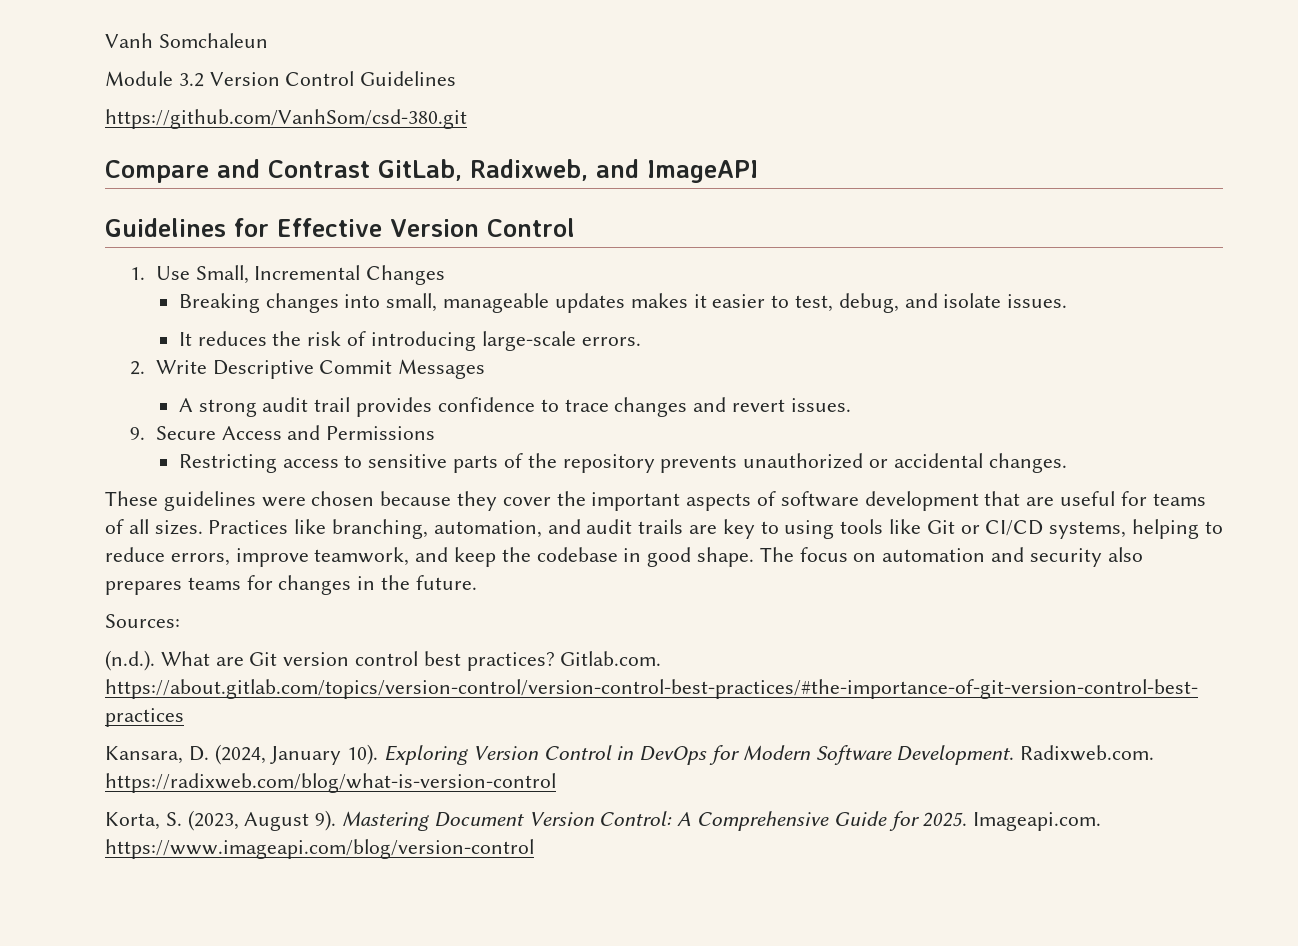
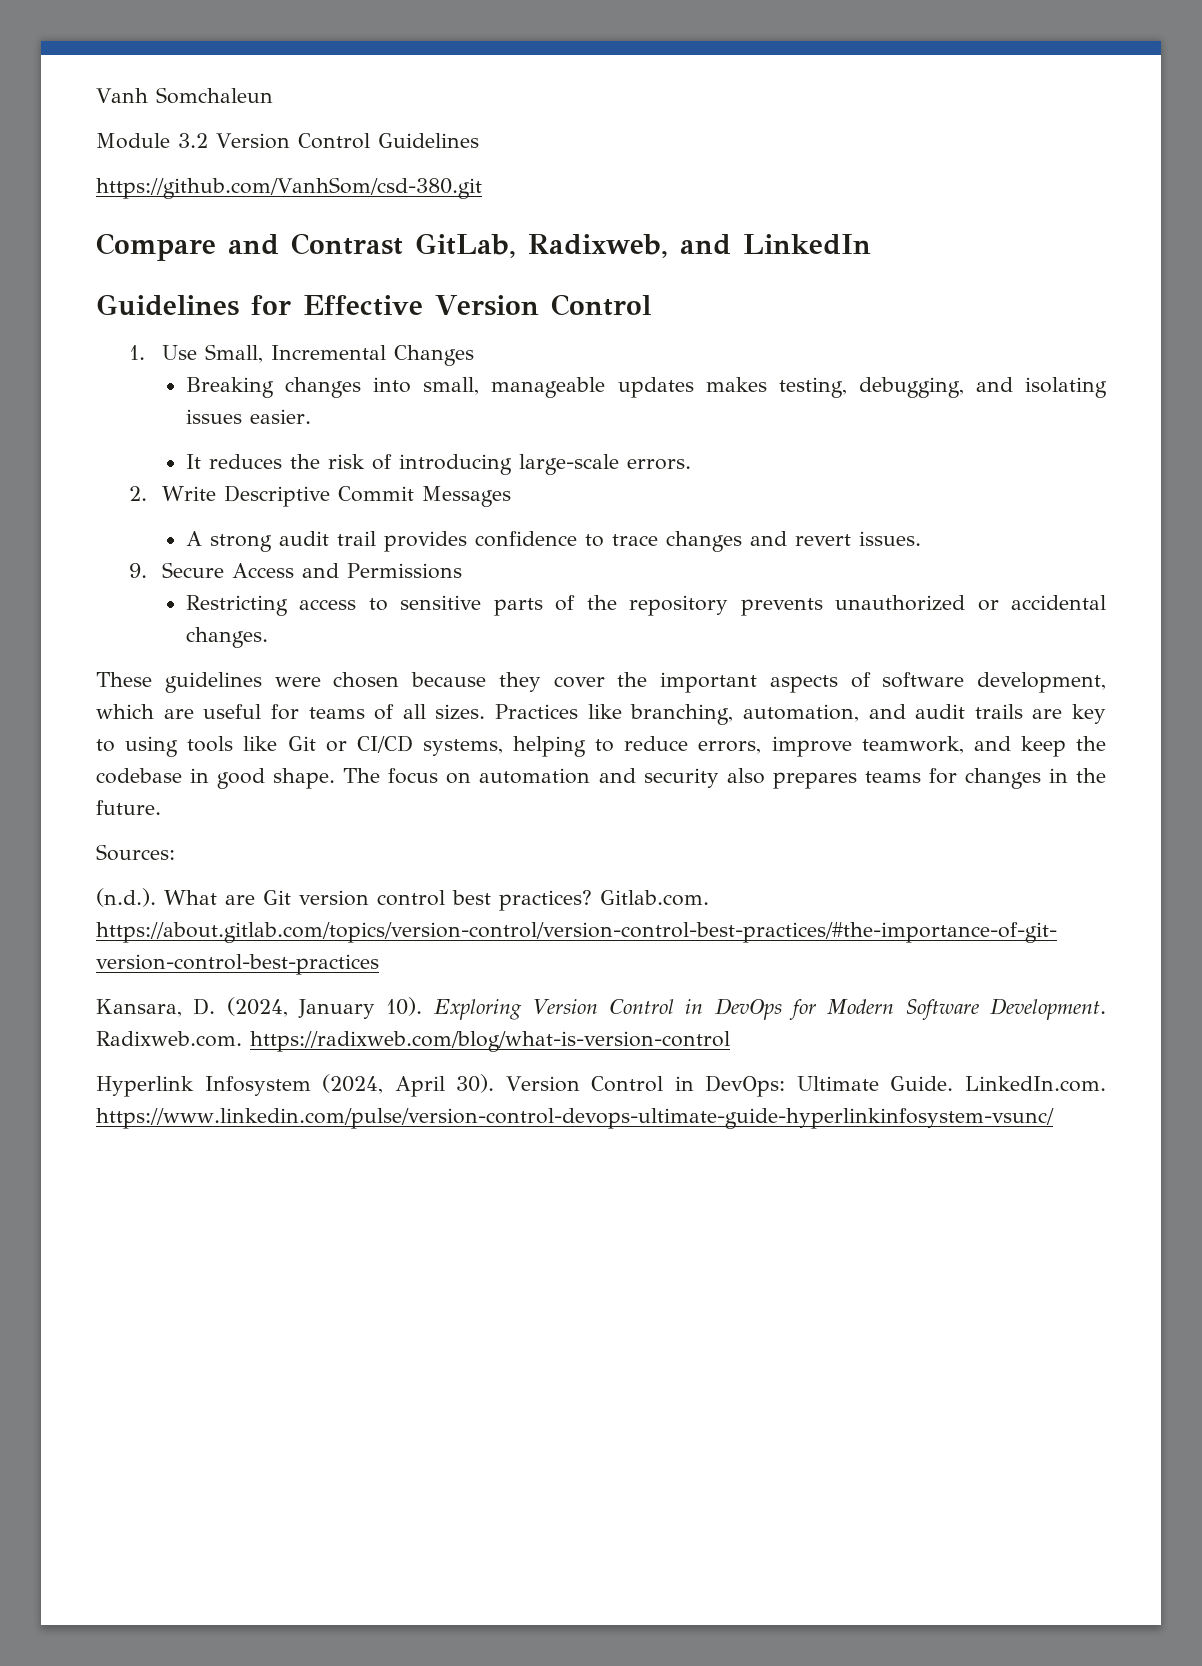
- Compare and Contrast GitLab, Radixweb, and ImageAPI
+ Compare and Contrast GitLab, Radixweb, and LinkedIn
- Breaking changes into small, manageable updates makes it easier to test, debug, and isolate issues.
+ Breaking changes into small, manageable updates makes testing, debugging, and isolating issues easier.
- These guidelines were chosen because they cover the important aspects of software development that are useful for teams of all sizes.
+ These guidelines were chosen because they cover the important aspects of software development, which are useful for teams of all sizes.
- Korta, S. (2023, August 9). Mastering Document Version Control: A Comprehensive Guide for 2025. Imageapi.com. https://www.imageapi.com/blog/version-control
+ Hyperlink Infosystem (2024, April 30). Version Control in DevOps: Ultimate Guide. LinkedIn.com. https://www.linkedin.com/pulse/version-control-devops-ultimate-guide-hyperlinkinfosystem-vsunc/

